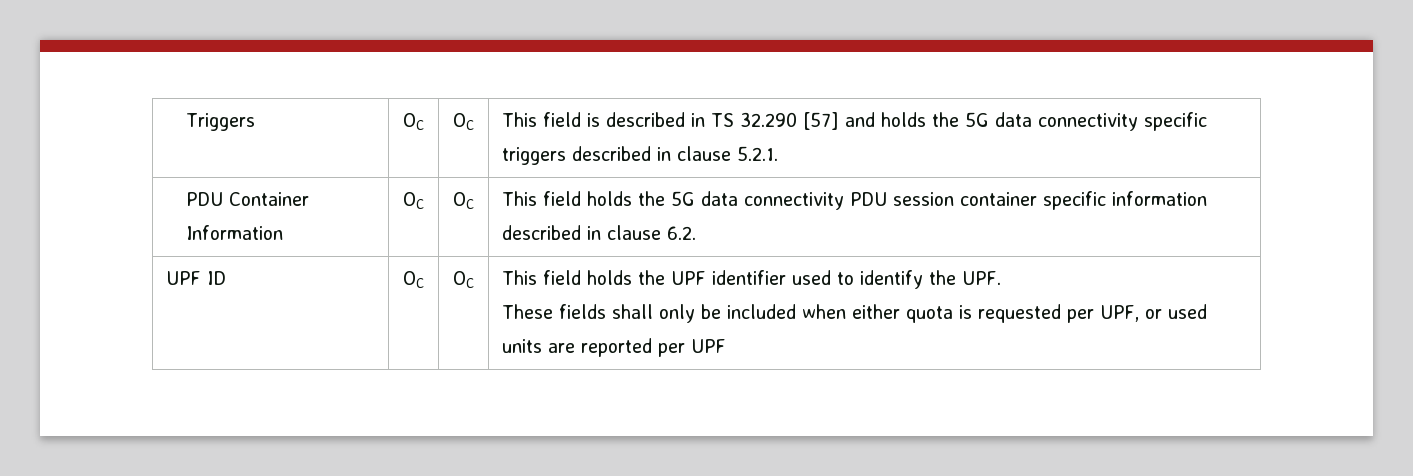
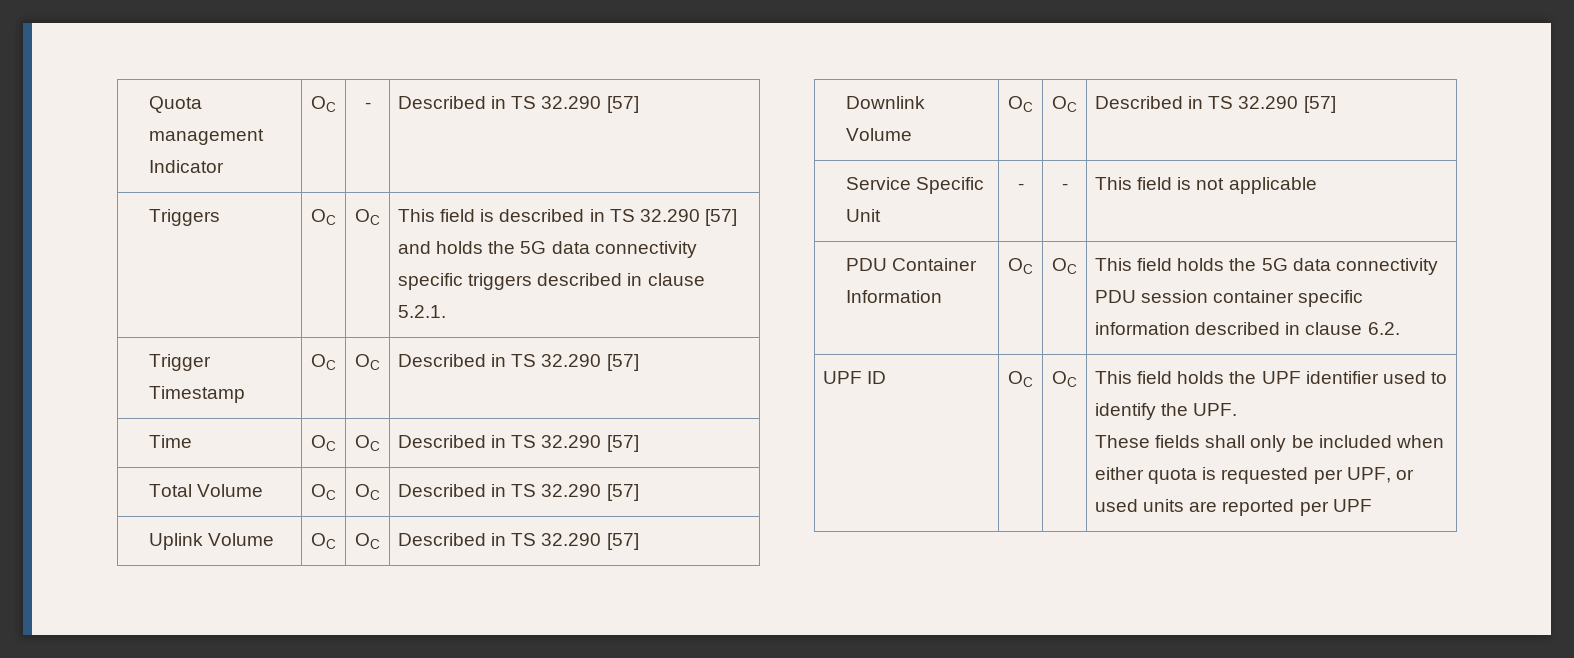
+ Quota management Indicator | OC | - | Described in TS 32.290 [57]
+ Trigger Timestamp | OC | OC | Described in TS 32.290 [57]
+ Time | OC | OC | Described in TS 32.290 [57]
+ Total Volume | OC | OC | Described in TS 32.290 [57]
+ Uplink Volume | OC | OC | Described in TS 32.290 [57]
+ Downlink Volume | OC | OC | Described in TS 32.290 [57]
+ Service Specific Unit | - | - | This field is not applicable

